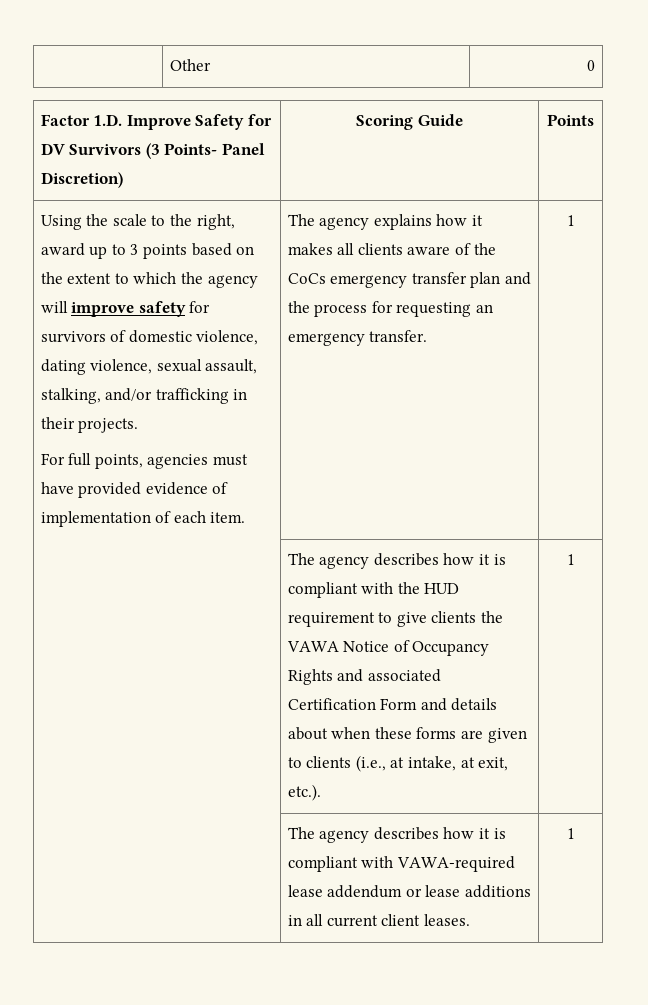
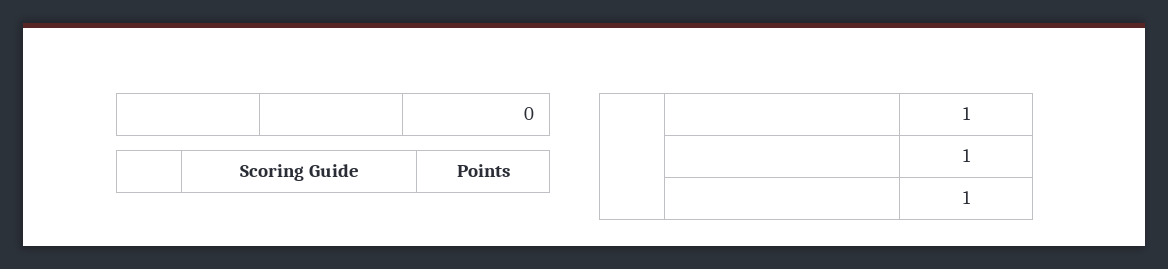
- | Other | 0
+ | | 0
- Factor 1.D. Improve Safety for DV Survivors (3 Points- Panel Discretion) | Scoring Guide | Points
- Using the scale to the right, award up to 3 points based on the extent to which the agency will improve safety for survivors of domestic violence, dating violence, sexual assault, stalking, and/or trafficking in their projects.
- For full points, agencies must have provided evidence of implementation of each item. | The agency explains how it makes all clients aware of the CoCs emergency transfer plan and the process for requesting an emergency transfer. | 1
- | The agency describes how it is compliant with the HUD requirement to give clients the VAWA Notice of Occupancy Rights and associated Certification Form and details about when these forms are given to clients (i.e., at intake, at exit, etc.). | 1
- | The agency describes how it is compliant with VAWA-required lease addendum or lease additions in all current client leases. | 1
+ | Scoring Guide | Points
+ | | 1
+ | | 1
+ | | 1

